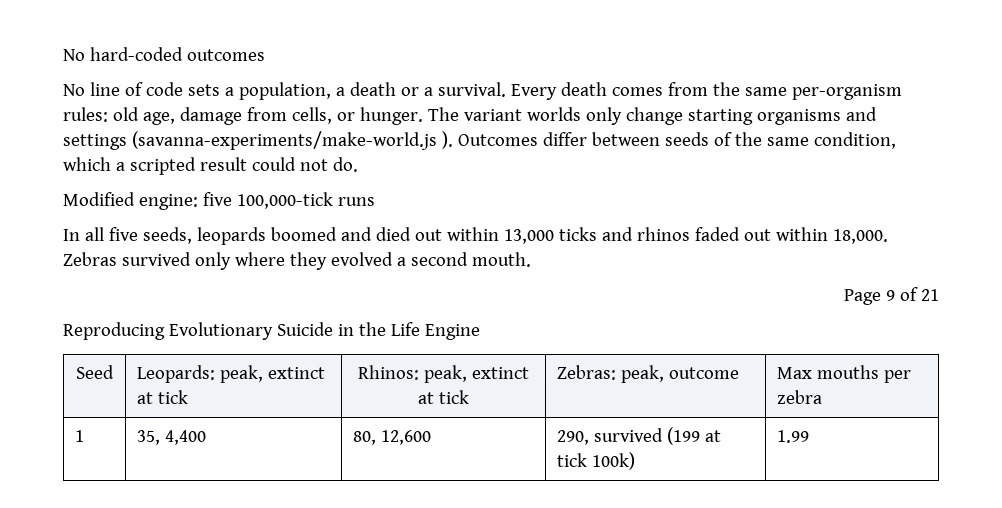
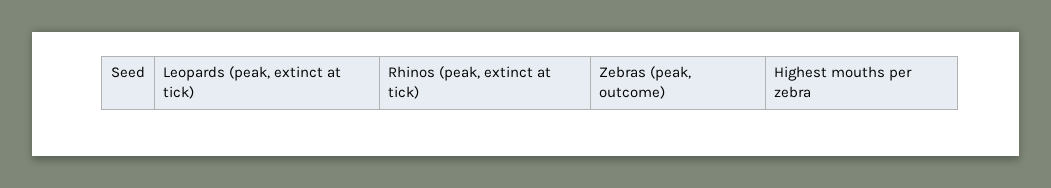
- No hard-coded outcomes
- No line of code sets a population, a death or a survival. Every death comes from the same per-organism rules: old age, damage from cells, or hunger. The variant worlds only change starting organisms and settings (savanna-experiments/make-world.js ). Outcomes differ between seeds of the same condition, which a scripted result could not do.
- Modified engine: five 100,000-tick runs
- In all five seeds, leopards boomed and died out within 13,000 ticks and rhinos faded out within 18,000. Zebras survived only where they evolved a second mouth.
- Page 9 of 21
- Reproducing Evolutionary Suicide in the Life Engine
- Seed | Leopards: peak, extinct at tick | Rhinos: peak, extinct at tick | Zebras: peak, outcome | Max mouths per zebra
- 1 | 35, 4,400 | 80, 12,600 | 290, survived (199 at tick 100k) | 1.99
+ Seed | Leopards (peak, extinct at tick) | Rhinos (peak, extinct at tick) | Zebras (peak, outcome) | Highest mouths per zebra

